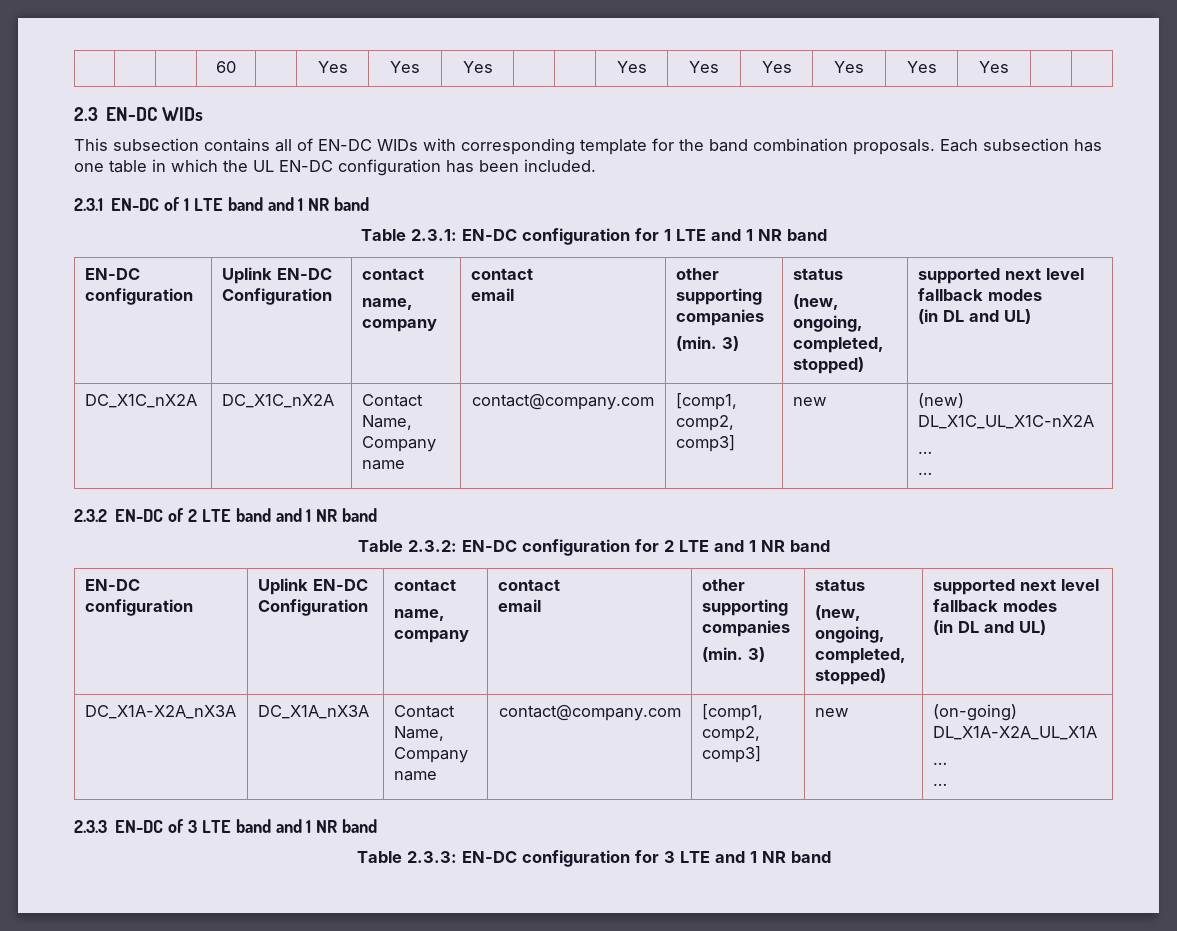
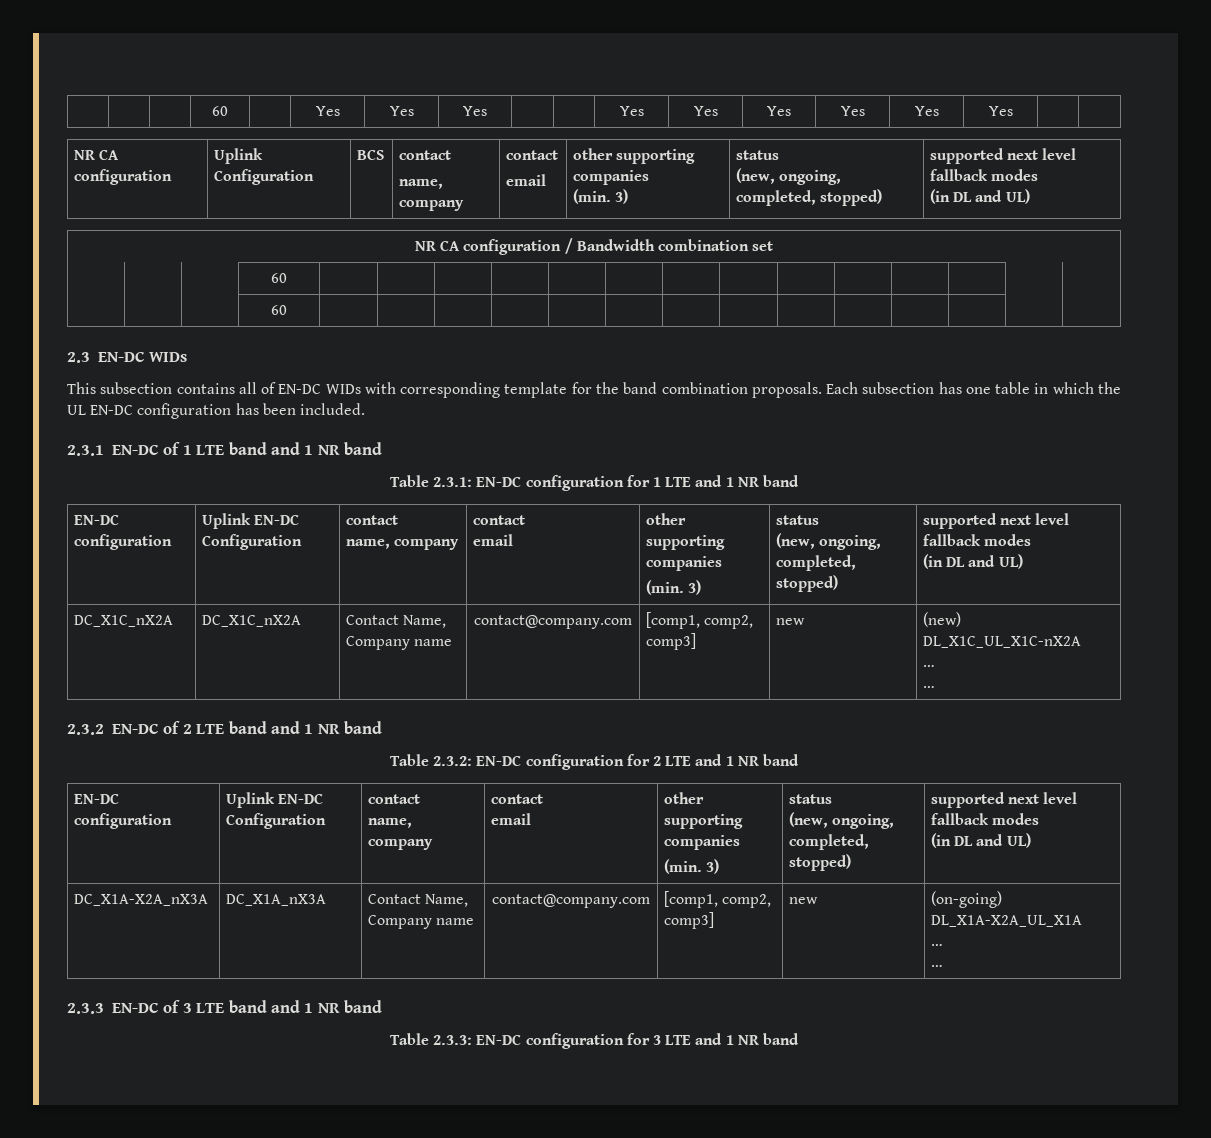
+ NR CA configuration | Uplink Configuration | BCS | contact
+ name, company | contact
+ email | other supporting companies
+ (min. 3) | status
+ (new, ongoing, completed, stopped) | supported next level fallback modes
+ (in DL and UL)
+ NR CA configuration / Bandwidth combination set
+ | | | 60 | | | | | | | | | | | | | |
+ | | | 60 | | | | | | | | | | | | | |

